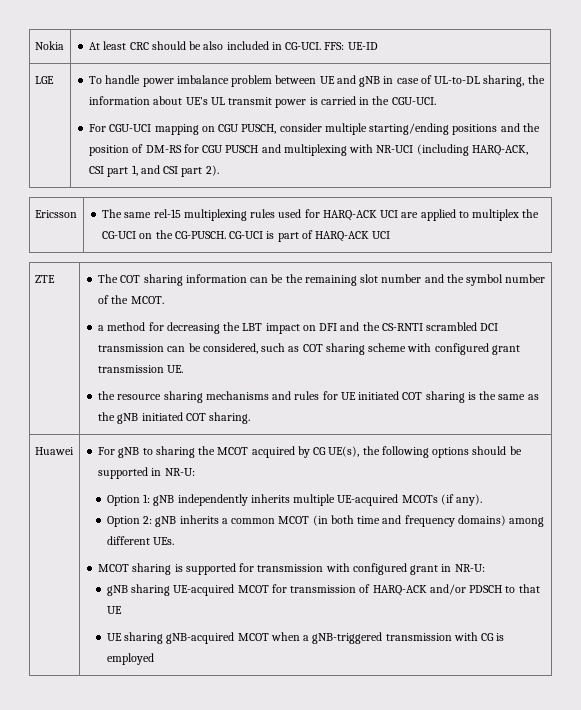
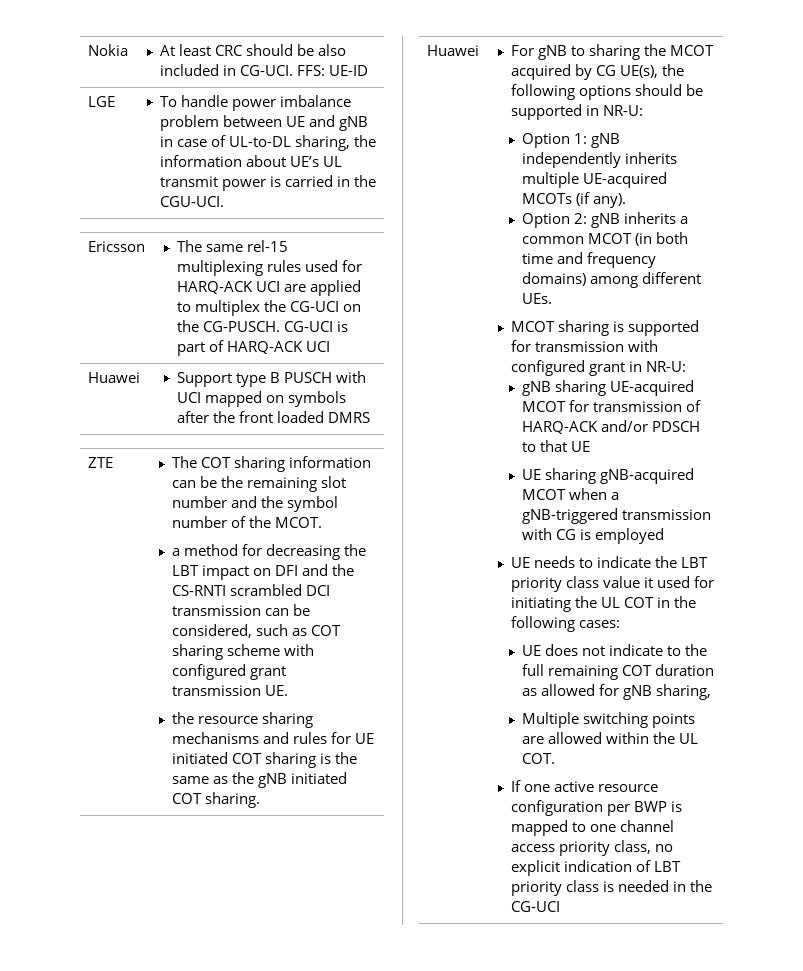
- For CGU-UCI mapping on CGU PUSCH, consider multiple starting/ending positions and the position of DM-RS for CGU PUSCH and multiplexing with NR-UCI (including HARQ-ACK, CSI part 1, and CSI part 2).
+ Huawei | Support type B PUSCH with UCI mapped on symbols after the front loaded DMRS
+ UE needs to indicate the LBT priority class value it used for initiating the UL COT in the following cases:
+ UE does not indicate to the full remaining COT duration as allowed for gNB sharing,
+ Multiple switching points are allowed within the UL COT.
+ If one active resource configuration per BWP is mapped to one channel access priority class, no explicit indication of LBT priority class is needed in the CG-UCI

